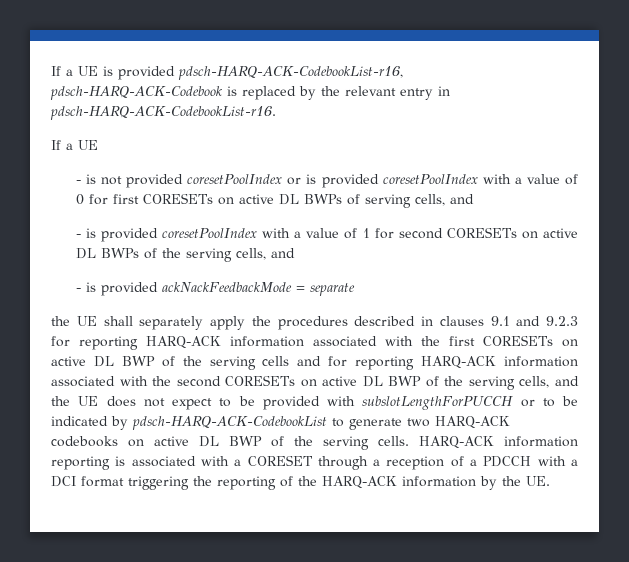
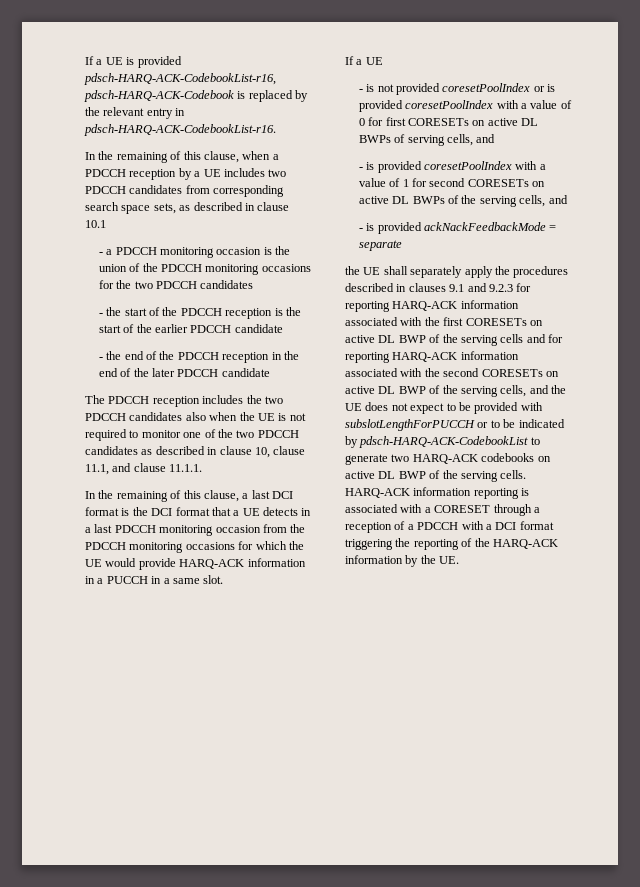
+ In the remaining of this clause, when a PDCCH reception by a UE includes two PDCCH candidates from corresponding search space sets, as described in clause 10.1
+ - a PDCCH monitoring occasion is the union of the PDCCH monitoring occasions for the two PDCCH candidates
+ - the start of the PDCCH reception is the start of the earlier PDCCH candidate
+ - the end of the PDCCH reception in the end of the later PDCCH candidate
+ The PDCCH reception includes the two PDCCH candidates also when the UE is not required to monitor one of the two PDCCH candidates as described in clause 10, clause 11.1, and clause 11.1.1.
+ In the remaining of this clause, a last DCI format is the DCI format that a UE detects in a last PDCCH monitoring occasion from the PDCCH monitoring occasions for which the UE would provide HARQ-ACK information in a PUCCH in a same slot.

